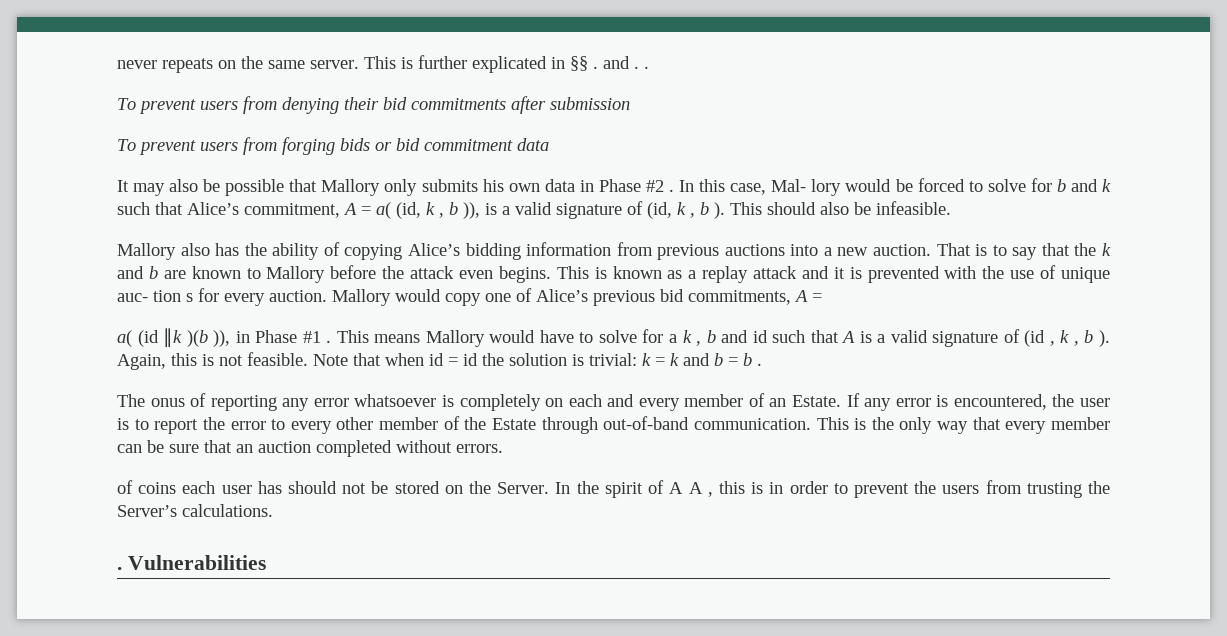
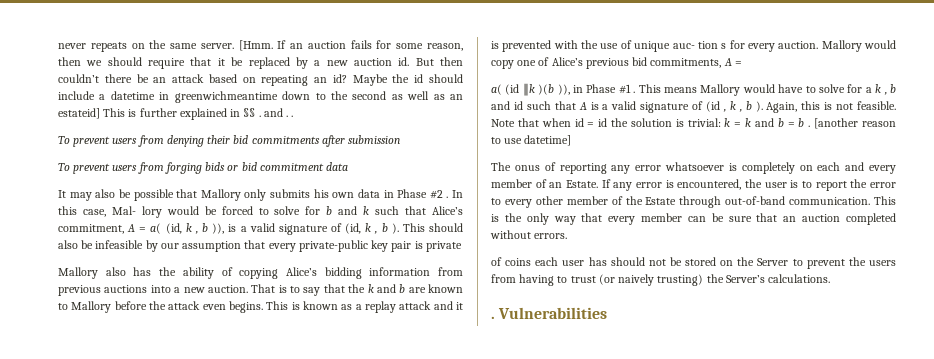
- This is further explicated in §§ . and . .
+ [Hmm. If an auction fails for some reason, then we should require that it be replaced by a new auction id. But then couldn’t there be an attack based on repeating an id? Maybe the id should include a datetime in greenwichmeantime down to the second as well as an estateid] This is further explained in §§ . and . .
- This should also be infeasible.
+ This should also be infeasible by our assumption that every private-public key pair is private
+ [another reason to use datetime]
- of coins each user has should not be stored on the Server. In the spirit of A A , this is in order to prevent the users from trusting the Server’s calculations.
+ of coins each user has should not be stored on the Server to prevent the users from having to trust (or naively trusting) the Server’s calculations.

